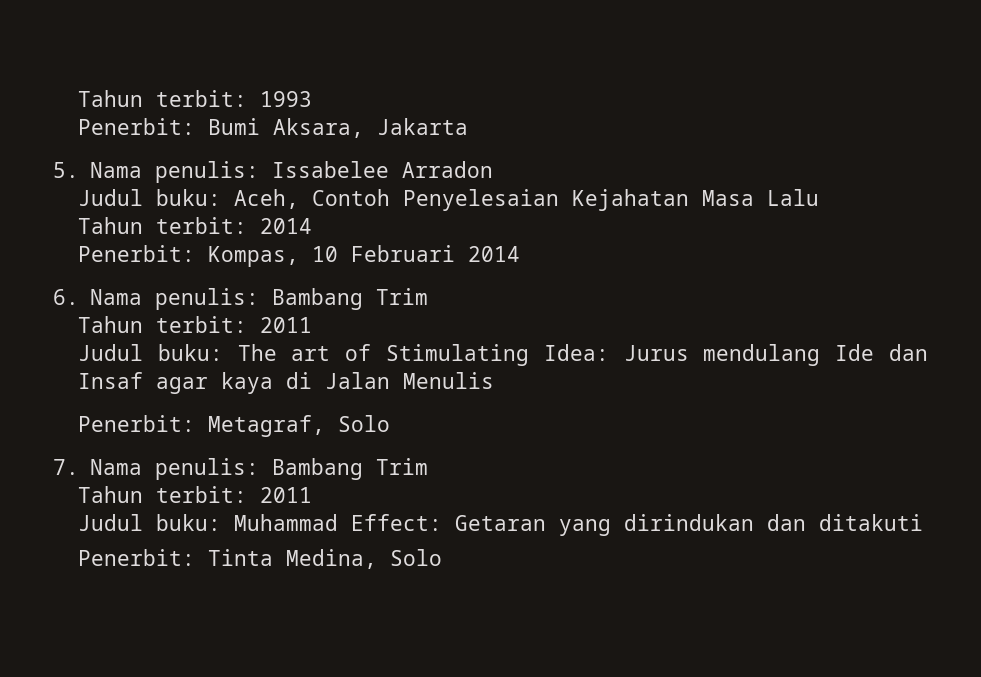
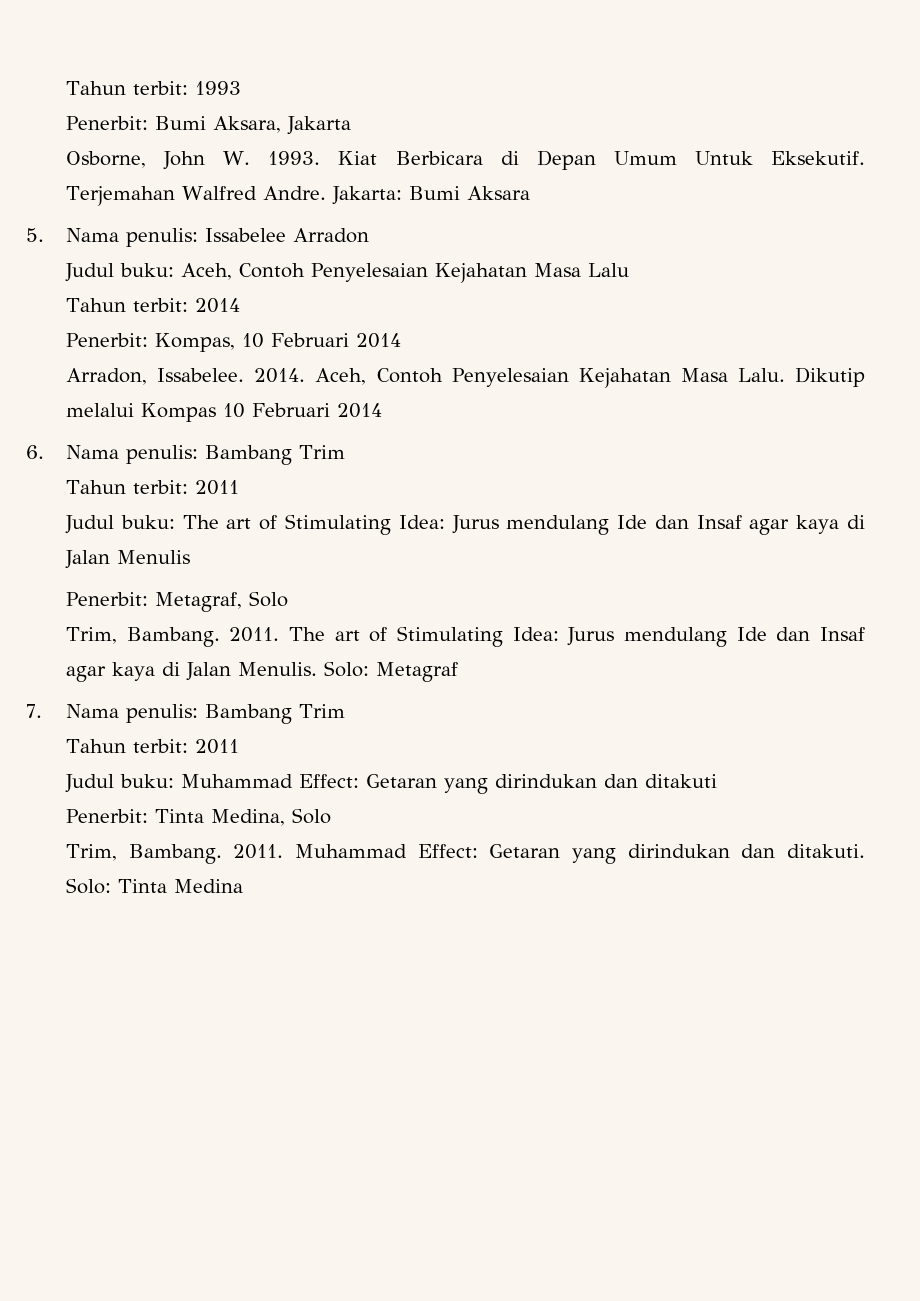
+ Osborne, John W. 1993. Kiat Berbicara di Depan Umum Untuk Eksekutif. Terjemahan Walfred Andre. Jakarta: Bumi Aksara
+ Arradon, Issabelee. 2014. Aceh, Contoh Penyelesaian Kejahatan Masa Lalu. Dikutip melalui Kompas 10 Februari 2014
+ Trim, Bambang. 2011. The art of Stimulating Idea: Jurus mendulang Ide dan Insaf agar kaya di Jalan Menulis. Solo: Metagraf
+ Trim, Bambang. 2011. Muhammad Effect: Getaran yang dirindukan dan ditakuti. Solo: Tinta Medina

